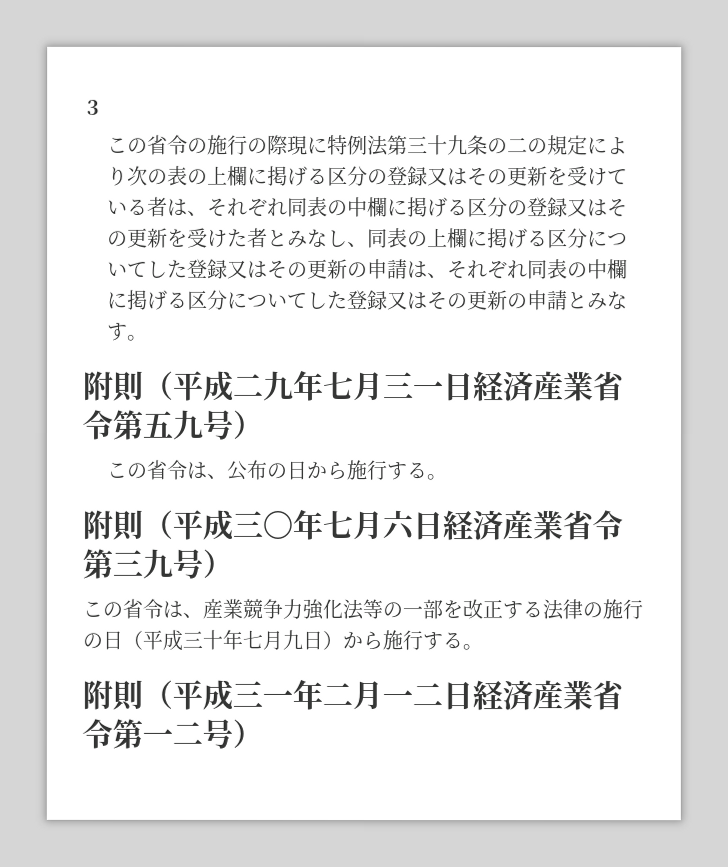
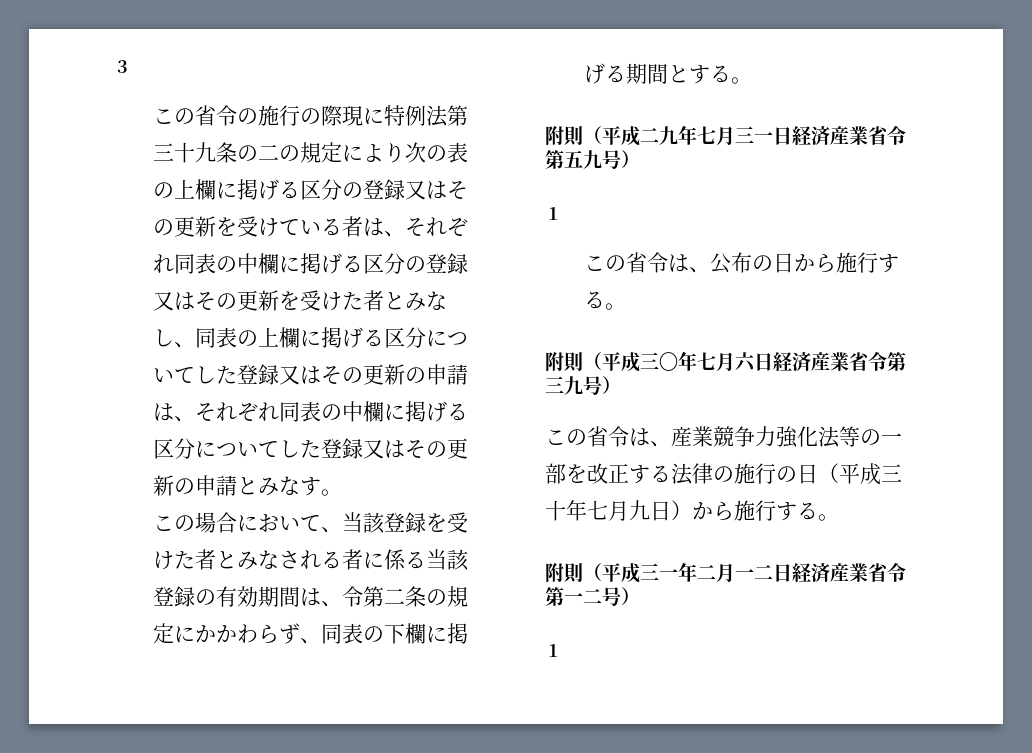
+ この場合において、当該登録を受けた者とみなされる者に係る当該登録の有効期間は、令第二条の規定にかかわらず、同表の下欄に掲げる期間とする。
  附則（平成二九年七月三一日経済産業省令第五九号）
+ １
  附則（平成三一年二月一二日経済産業省令第一二号）
+ １

